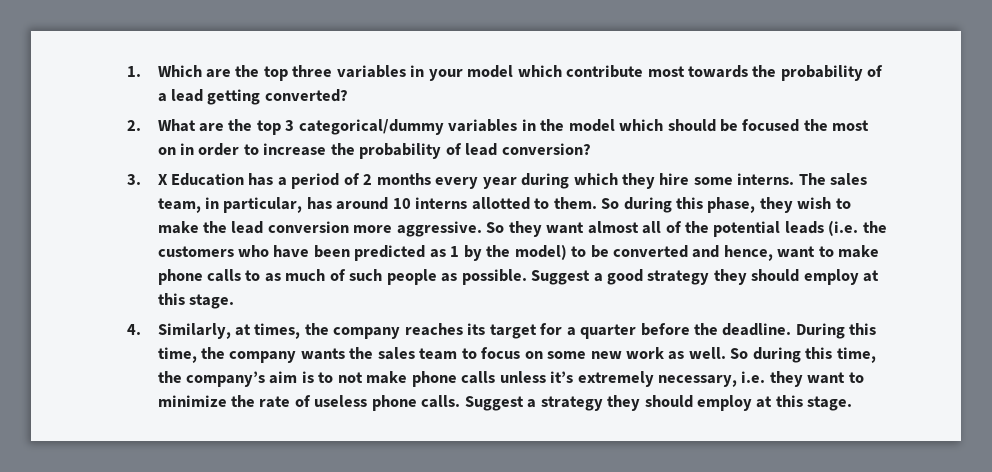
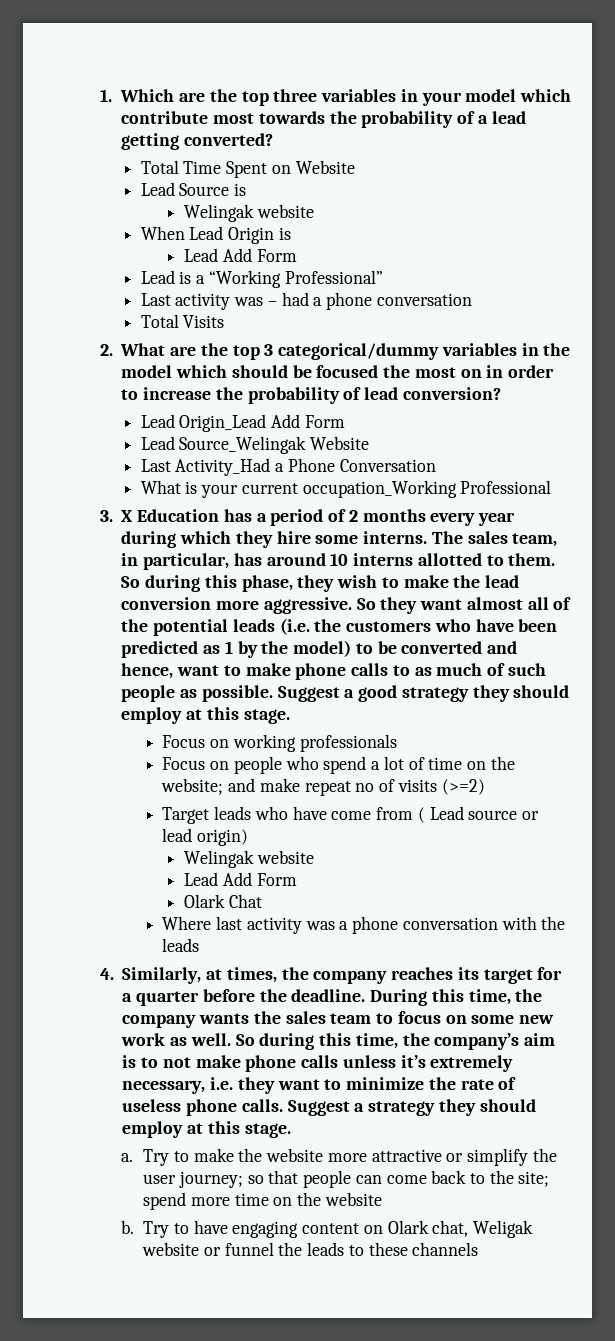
+ Total Time Spent on Website
+ Lead Source is
+ Welingak website
+ When Lead Origin is
+ Lead Add Form
+ Lead is a “Working Professional”
+ Last activity was – had a phone conversation
+ Total Visits
+ Lead Origin_Lead Add Form
+ Lead Source_Welingak Website
+ Last Activity_Had a Phone Conversation
+ What is your current occupation_Working Professional
+ Focus on working professionals
+ Focus on people who spend a lot of time on the website; and make repeat no of visits (>=2)
+ Target leads who have come from ( Lead source or lead origin)
+ Welingak website
+ Lead Add Form
+ Olark Chat
+ Where last activity was a phone conversation with the leads
+ a. Try to make the website more attractive or simplify the user journey; so that people can come back to the site; spend more time on the website
+ b. Try to have engaging content on Olark chat, Weligak website or funnel the leads to these channels

